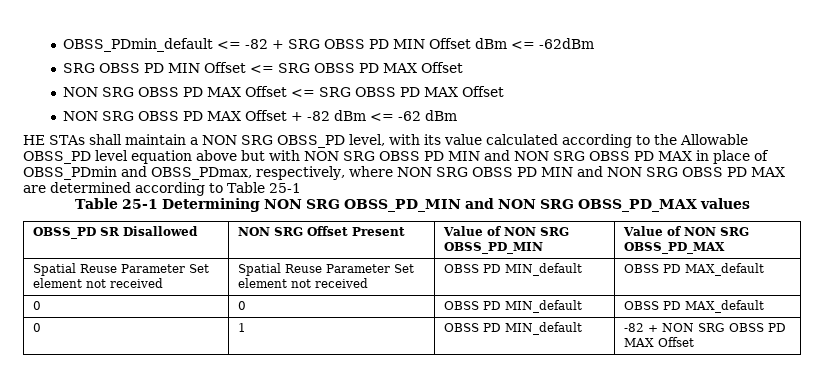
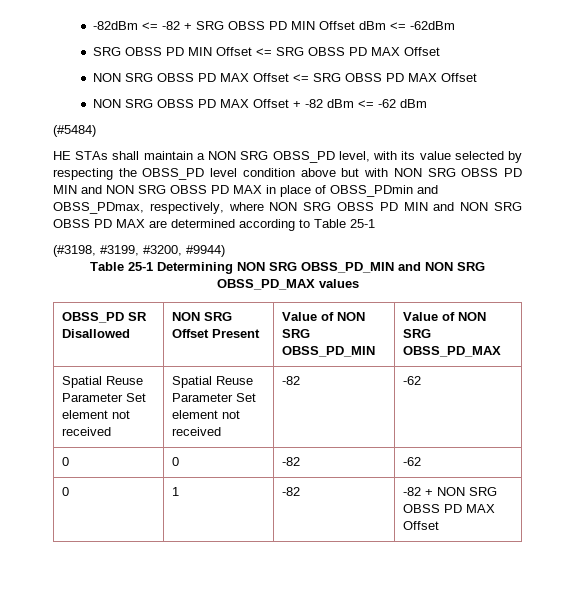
- OBSS_PDmin_default <= -82 + SRG OBSS PD MIN Offset dBm <= -62dBm
+ -82dBm <= -82 + SRG OBSS PD MIN Offset dBm <= -62dBm
+ (#5484)
- HE STAs shall maintain a NON SRG OBSS_PD level, with its value calculated according to the Allowable OBSS_PD level equation above but with NON SRG OBSS PD MIN and NON SRG OBSS PD MAX in place of OBSS_PDmin and OBSS_PDmax, respectively, where NON SRG OBSS PD MIN and NON SRG OBSS PD MAX are determined according to Table 25-1
+ HE STAs shall maintain a NON SRG OBSS_PD level, with its value selected by respecting the OBSS_PD level condition above but with NON SRG OBSS PD MIN and NON SRG OBSS PD MAX in place of OBSS_PDmin and OBSS_PDmax, respectively, where NON SRG OBSS PD MIN and NON SRG OBSS PD MAX are determined according to Table 25-1
+ (#3198, #3199, #3200, #9944)
- Spatial Reuse Parameter Set element not received | Spatial Reuse Parameter Set element not received | OBSS PD MIN_default | OBSS PD MAX_default
- 0 | 0 | OBSS PD MIN_default | OBSS PD MAX_default
+ Spatial Reuse Parameter Set element not received | Spatial Reuse Parameter Set element not received | -82 | -62
+ 0 | 0 | -82 | -62
- 0 | 1 | OBSS PD MIN_default | -82 + NON SRG OBSS PD MAX Offset
+ 0 | 1 | -82 | -82 + NON SRG OBSS PD MAX Offset

